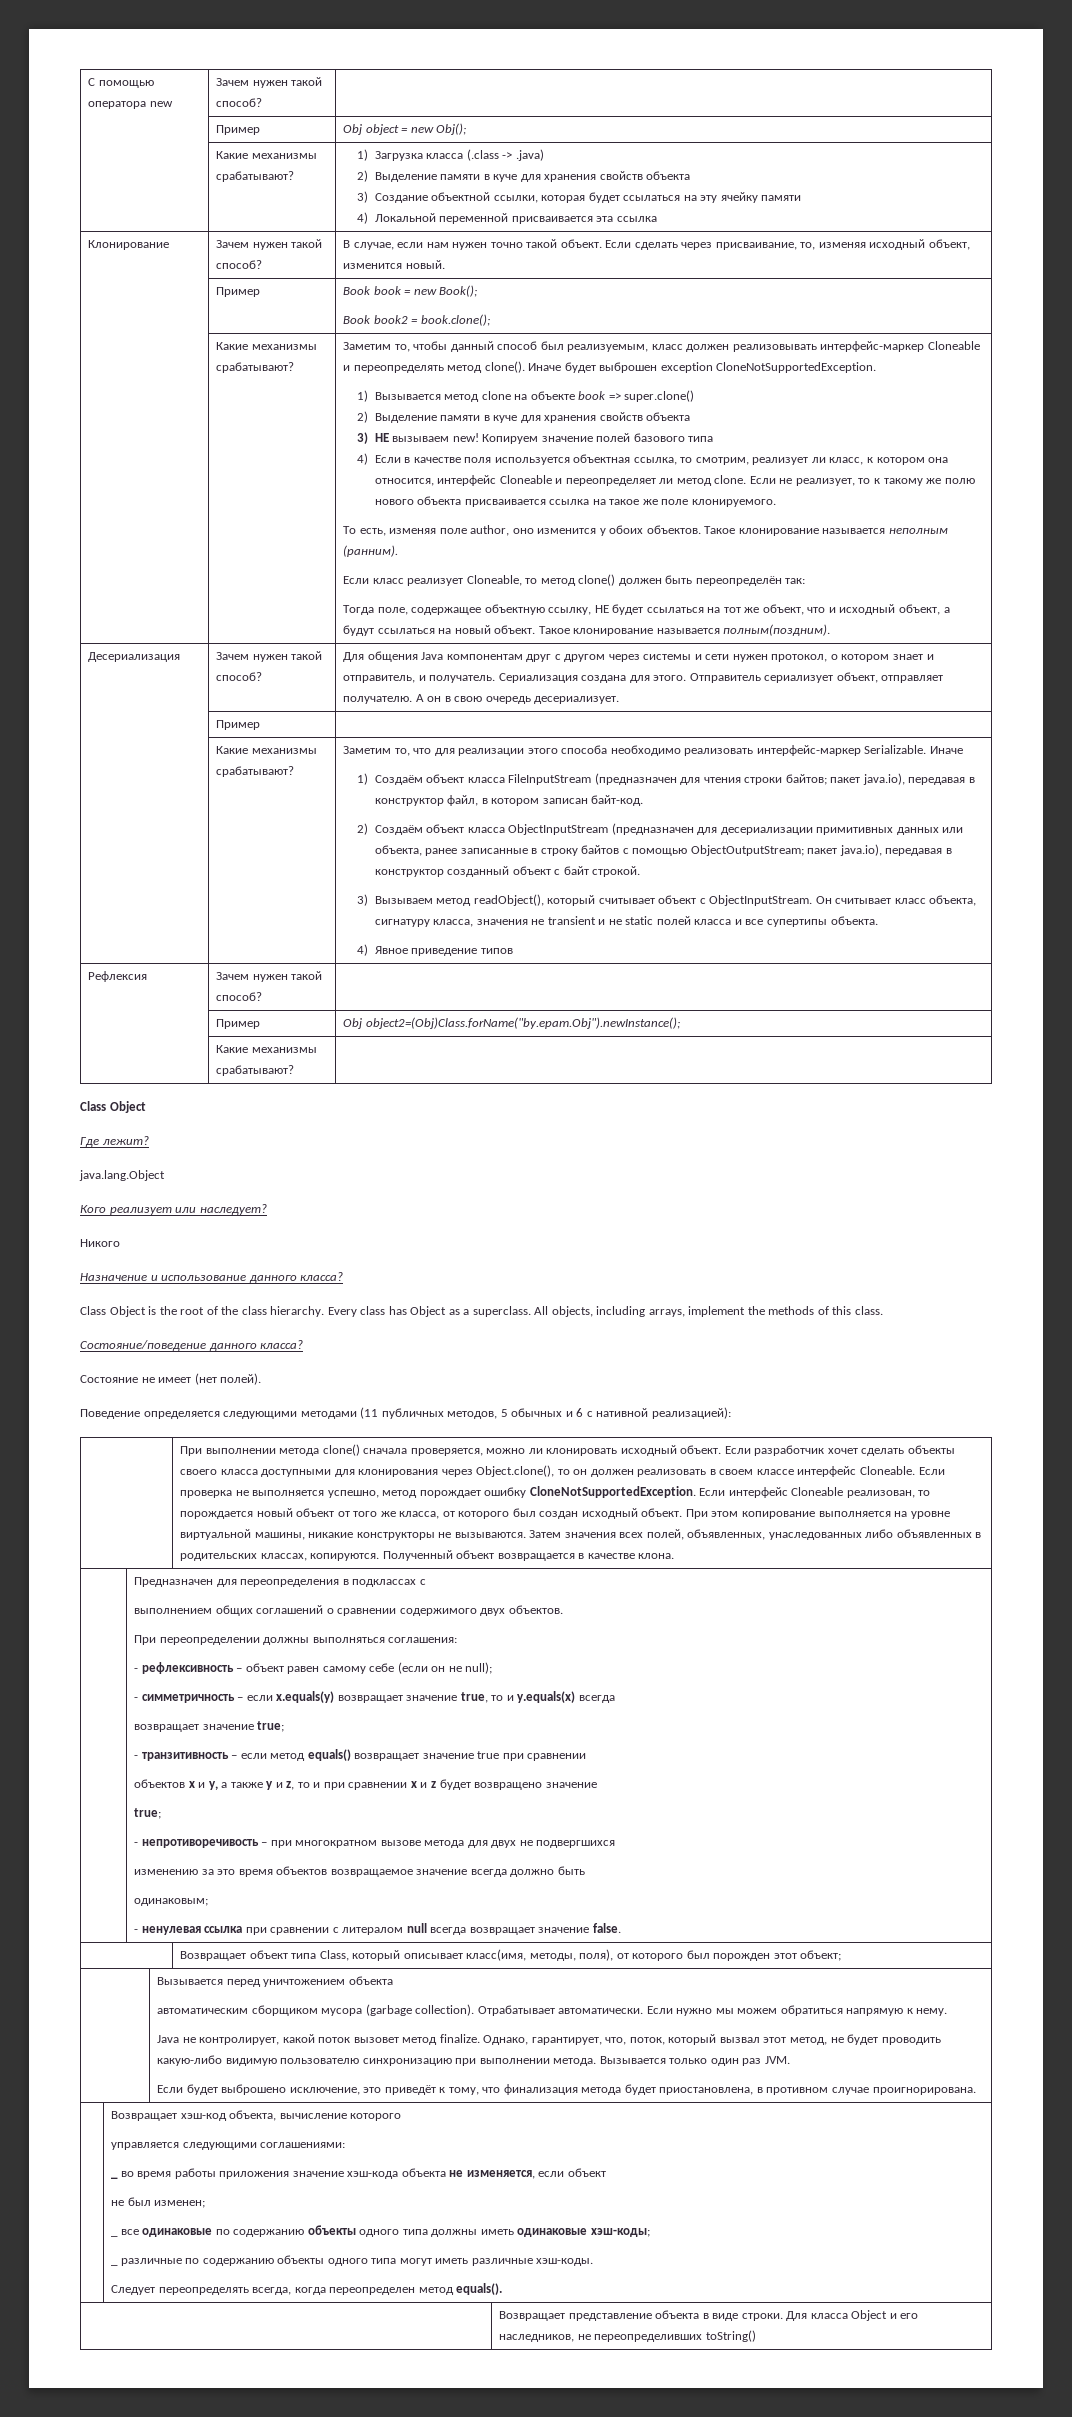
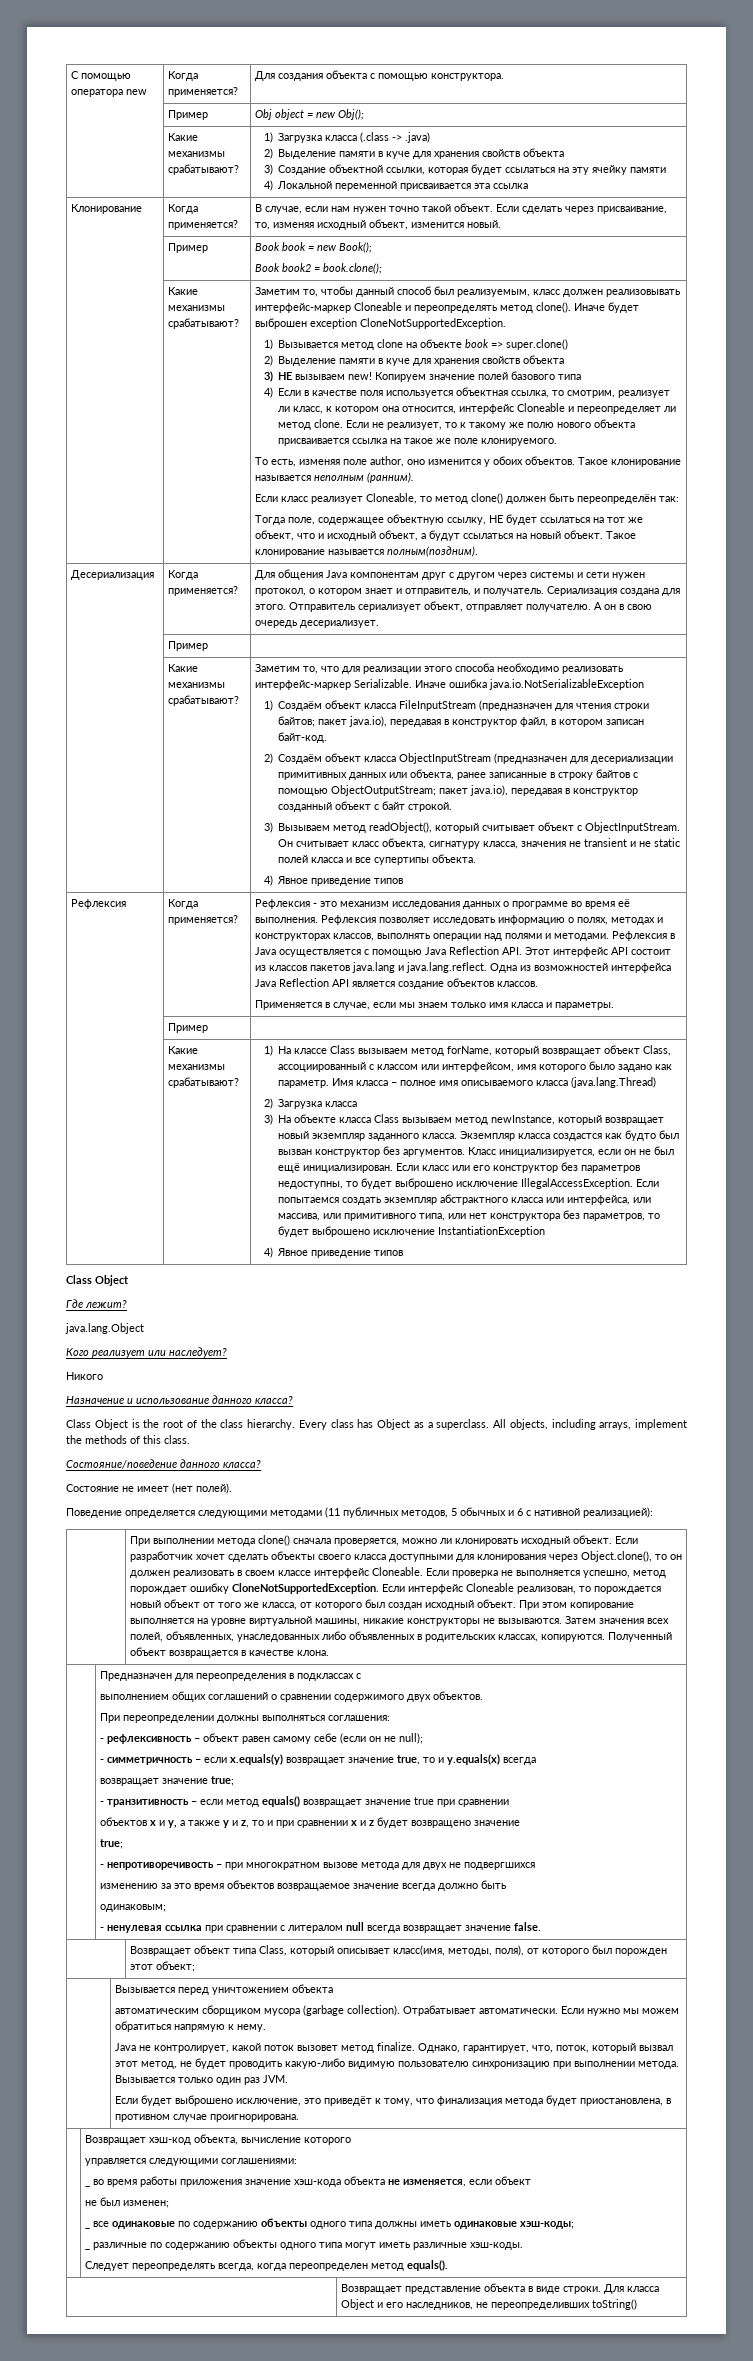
- С помощью оператора new | Зачем нужен такой способ? |
+ С помощью оператора new | Когда применяется? | Для создания объекта с помощью конструктора.
- Клонирование | Зачем нужен такой способ? | В случае, если нам нужен точно такой объект. Если сделать через присваивание, то, изменяя исходный объект, изменится новый.
+ Клонирование | Когда применяется? | В случае, если нам нужен точно такой объект. Если сделать через присваивание, то, изменяя исходный объект, изменится новый.
- Десериализация | Зачем нужен такой способ? | Для общения Java компонентам друг с другом через системы и сети нужен протокол, о котором знает и отправитель, и получатель. Сериализация создана для этого. Отправитель сериализует объект, отправляет получателю. А он в свою очередь десериализует.
+ Десериализация | Когда применяется? | Для общения Java компонентам друг с другом через системы и сети нужен протокол, о котором знает и отправитель, и получатель. Сериализация создана для этого. Отправитель сериализует объект, отправляет получателю. А он в свою очередь десериализует.
- Заметим то, что для реализации этого способа необходимо реализовать интерфейс-маркер Serializable. Иначе
+ Заметим то, что для реализации этого способа необходимо реализовать интерфейс-маркер Serializable. Иначе ошибка java.io.NotSerializableException
- Рефлексия | Зачем нужен такой способ? |
- | Пример | Obj object2=(Obj)Class.forName("by.epam.Obj").newInstance();
- | Какие механизмы срабатывают? |
+ Рефлексия | Когда применяется? | Рефлексия - это механизм исследования данных о программе во время её выполнения. Рефлексия позволяет исследовать информацию о полях, методах и конструкторах классов, выполнять операции над полями и методами. Рефлексия в Java осуществляется с помощью Java Reflection API. Этот интерфейс API состоит из классов пакетов java.lang и java.lang.reflect. Одна из возможностей интерфейса Java Reflection API является создание объектов классов.
+ Применяется в случае, если мы знаем только имя класса и параметры.
+ | Пример |
+ | Какие механизмы срабатывают? | 1) На классе Class вызываем метод forName, который возвращает объект Class, ассоциированный с классом или интерфейсом, имя которого было задано как параметр. Имя класса – полное имя описываемого класса (java.lang.Thread)
+ 2) Загрузка класса
+ 3) На объекте класса Class вызываем метод newInstance, который возвращает новый экземпляр заданного класса. Экземпляр класса создастся как будто был вызван конструктор без аргументов. Класс инициализируется, если он не был ещё инициализирован. Если класс или его конструктор без параметров недоступны, то будет выброшено исключение IllegalAccessException. Если попытаемся создать экземпляр абстрактного класса или интерфейса, или массива, или примитивного типа, или нет конструктора без параметров, то будет выброшено исключение InstantiationException
+ 4) Явное приведение типов

